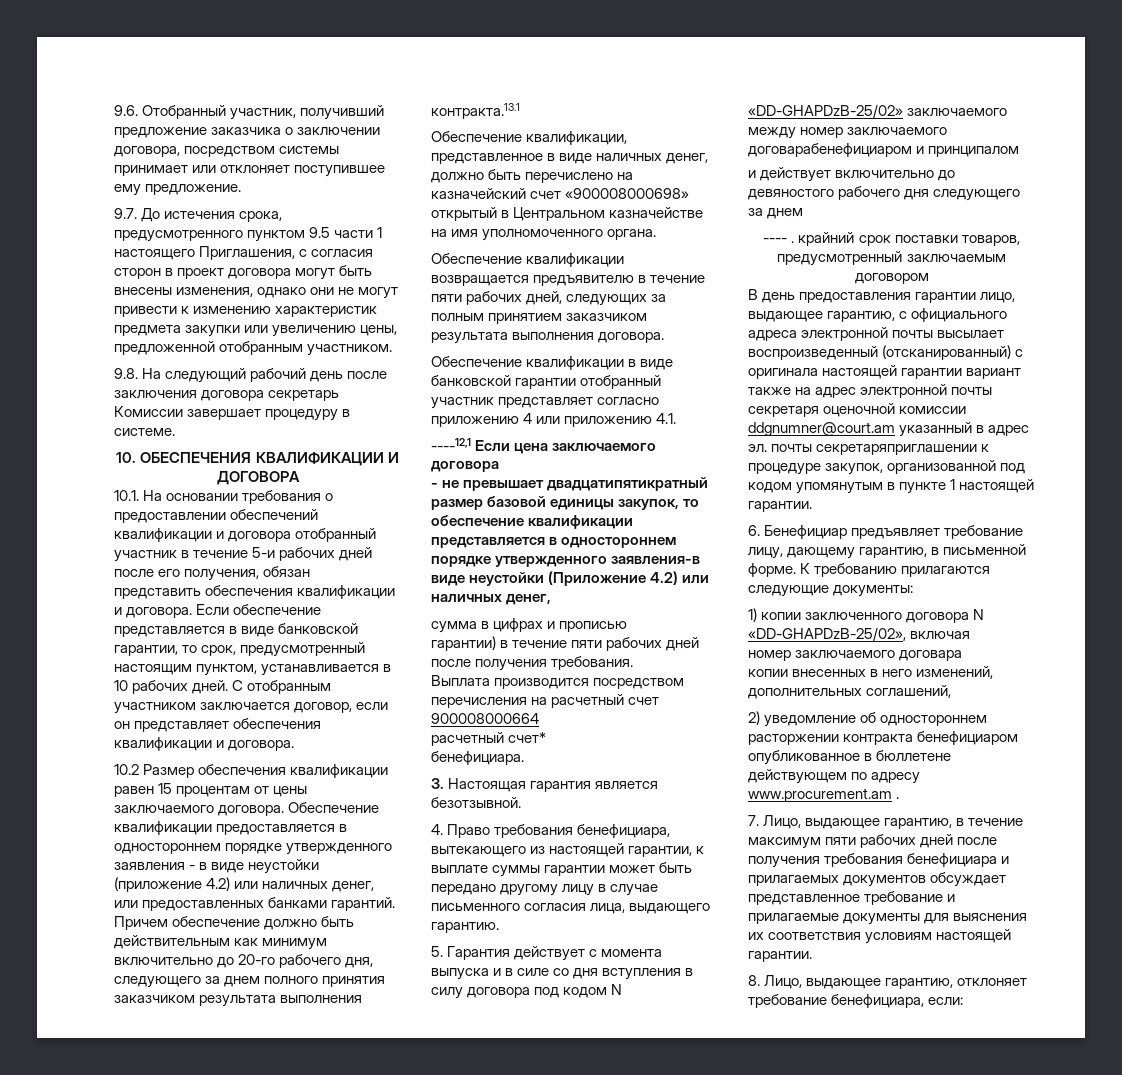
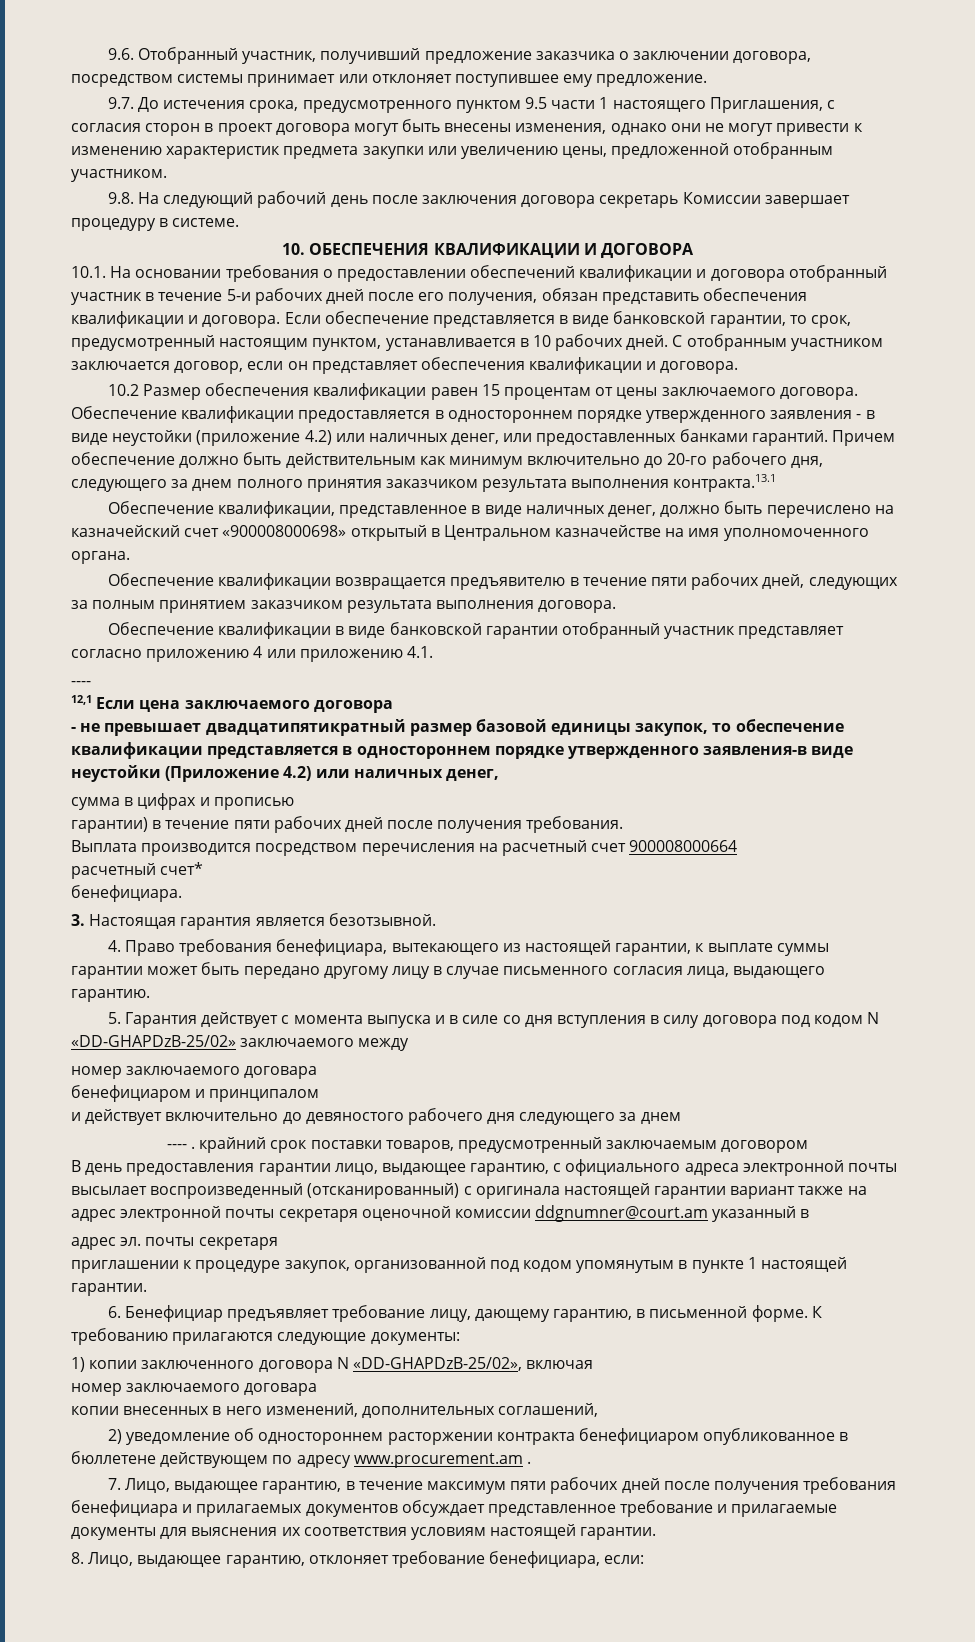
  Обеспечение квалификации в виде банковской гарантии отобранный участник представляет согласно приложению 4 или приложению 4.1.
- ----12,1 Если цена заключаемого договора
+ ----
+ 12,1 Если цена заключаемого договора
- 5. Гарантия действует с момента выпуска и в силе со дня вступления в силу договора под кодом N «DD-GHAPDzB-25/02» заключаемого между номер заключаемого договарабенефициаром и принципалом
+ 5. Гарантия действует с момента выпуска и в силе со дня вступления в силу договора под кодом N «DD-GHAPDzB-25/02» заключаемого между
+ номер заключаемого договара
+ бенефициаром и принципалом
- В день предоставления гарантии лицо, выдающее гарантию, с официального адреса электронной почты высылает воспроизведенный (отсканированный) с оригинала настоящей гарантии вариант также на адрес электронной почты секретаря оценочной комиссии ddgnumner@court.am указанный в адрес эл. почты секретаряприглашении к процедуре закупок, организованной под кодом упомянутым в пункте 1 настоящей гарантии.
+ В день предоставления гарантии лицо, выдающее гарантию, с официального адреса электронной почты высылает воспроизведенный (отсканированный) с оригинала настоящей гарантии вариант также на адрес электронной почты секретаря оценочной комиссии ddgnumner@court.am указанный в
+ адрес эл. почты секретаря
+ приглашении к процедуре закупок, организованной под кодом упомянутым в пункте 1 настоящей гарантии.

